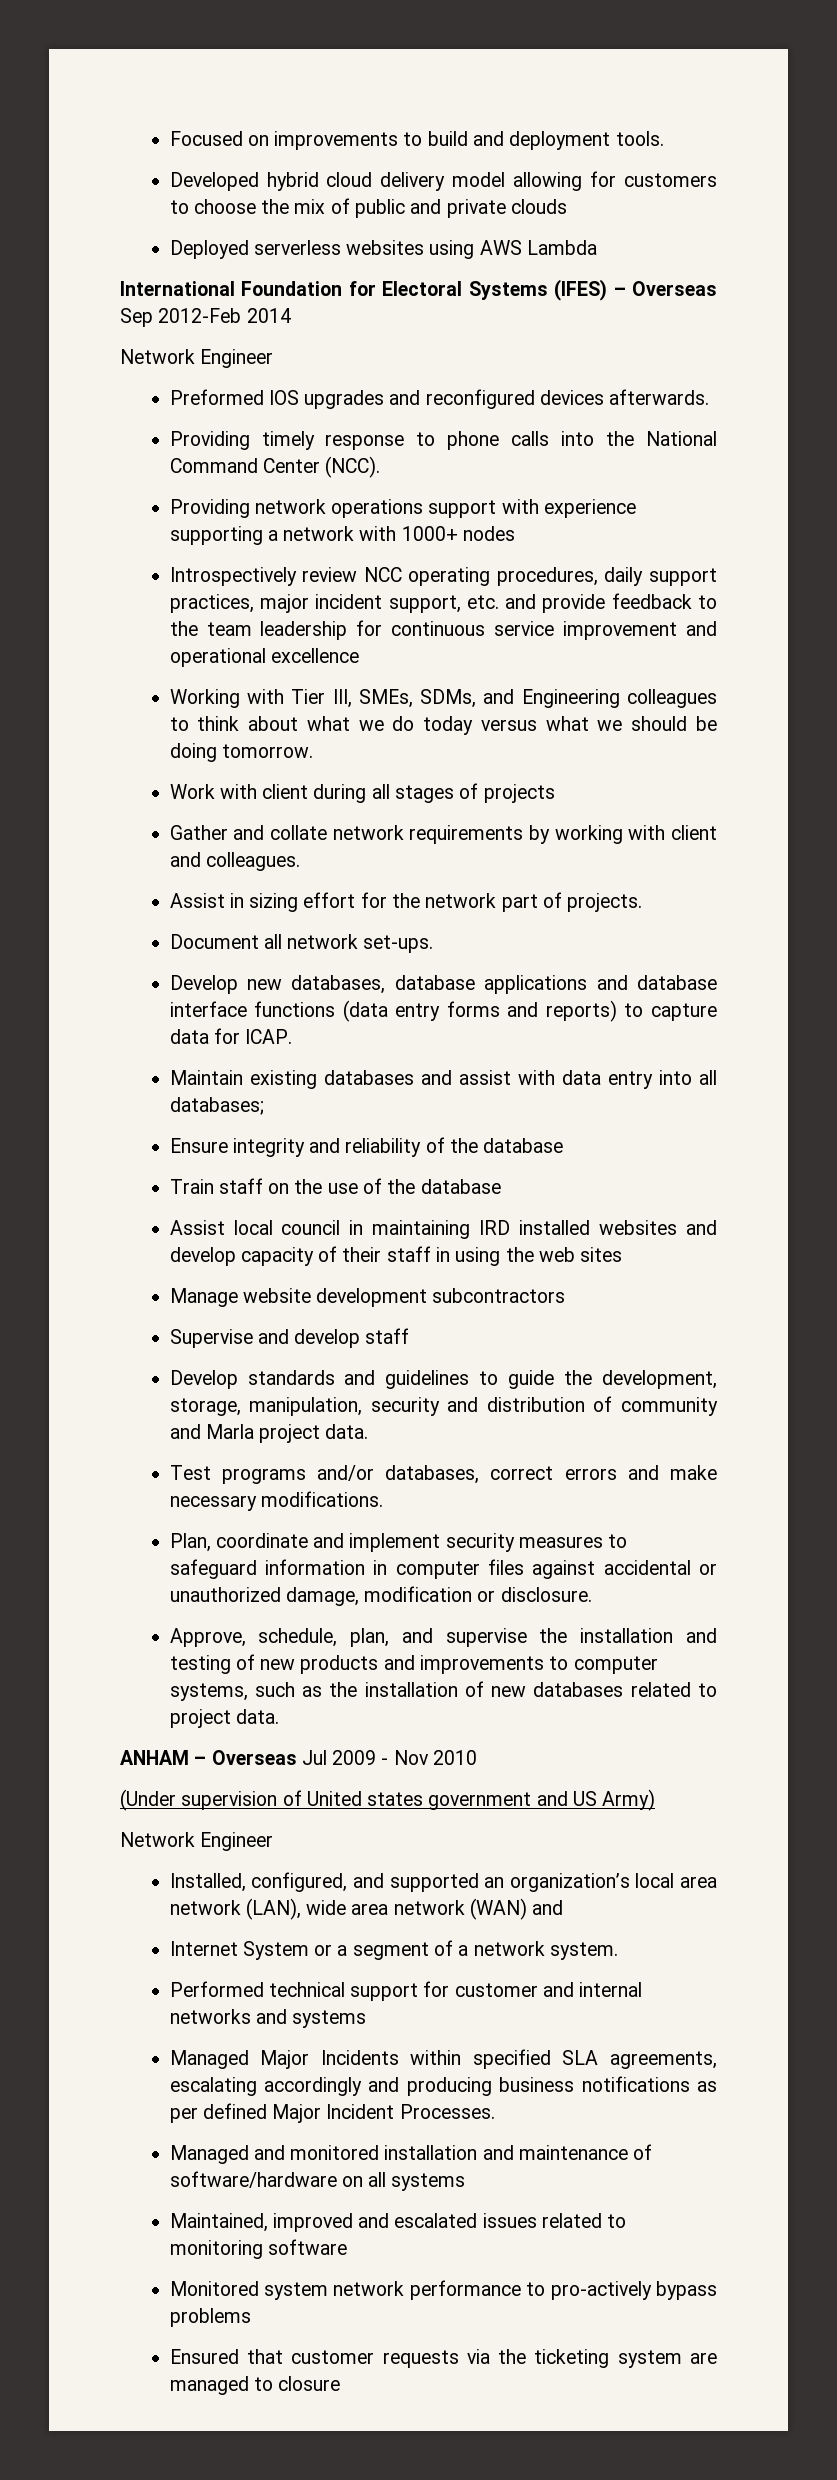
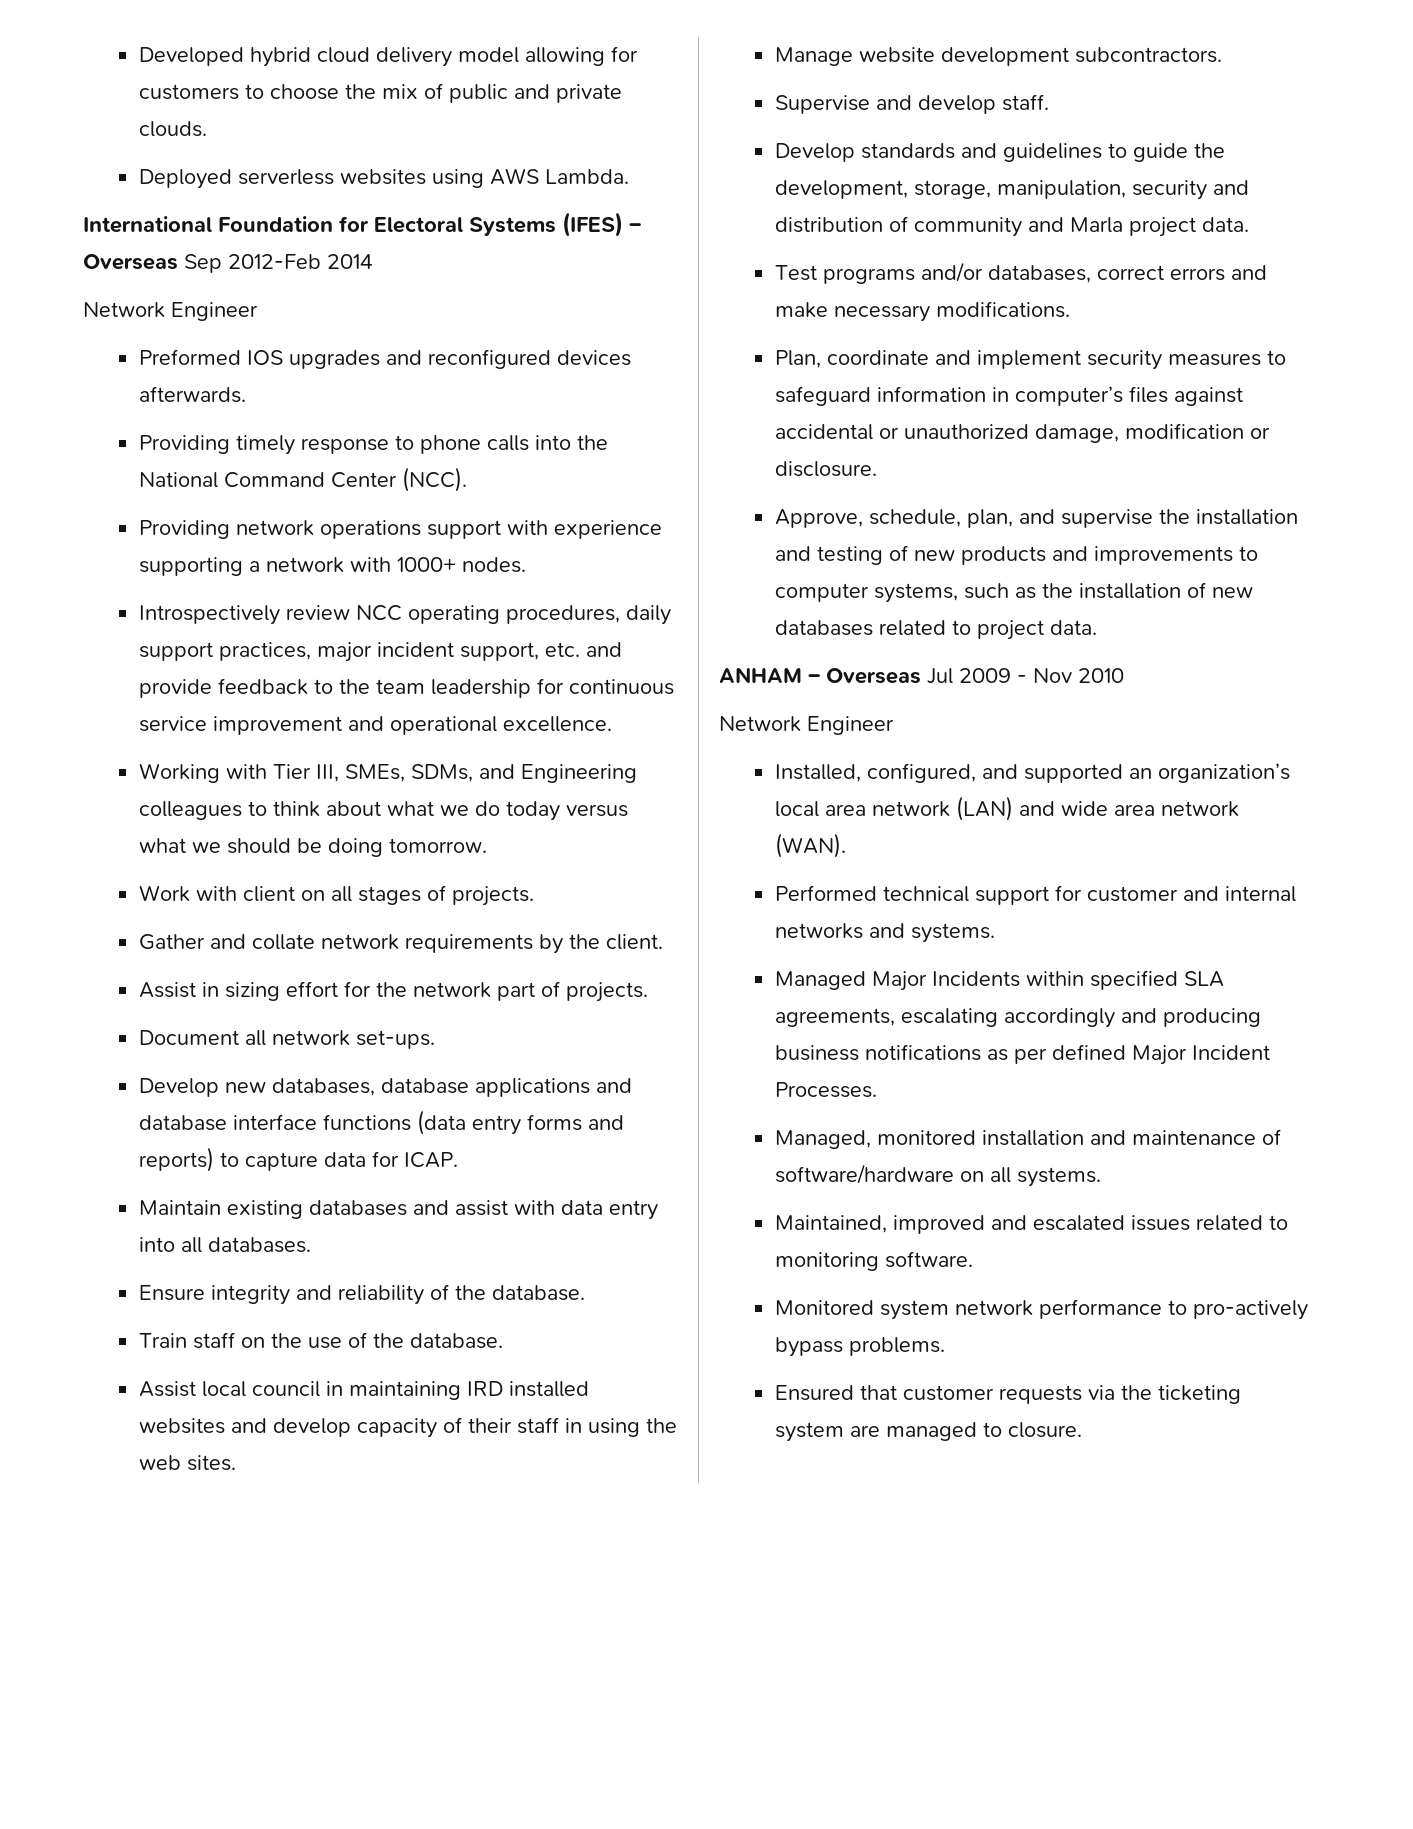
- Focused on improvements to build and deployment tools.
- Developed hybrid cloud delivery model allowing for customers to choose the mix of public and private clouds
+ Developed hybrid cloud delivery model allowing for customers to choose the mix of public and private clouds.
- Deployed serverless websites using AWS Lambda
+ Deployed serverless websites using AWS Lambda.
- Providing network operations support with experience supporting a network with 1000+ nodes
+ Providing network operations support with experience supporting a network with 1000+ nodes.
- Introspectively review NCC operating procedures, daily support practices, major incident support, etc. and provide feedback to the team leadership for continuous service improvement and operational excellence
+ Introspectively review NCC operating procedures, daily support practices, major incident support, etc. and provide feedback to the team leadership for continuous service improvement and operational excellence.
- Work with client during all stages of projects
+ Work with client on all stages of projects.
- Gather and collate network requirements by working with client and colleagues.
+ Gather and collate network requirements by the client.
- Maintain existing databases and assist with data entry into all databases;
+ Maintain existing databases and assist with data entry into all databases.
- Ensure integrity and reliability of the database
+ Ensure integrity and reliability of the database.
- Train staff on the use of the database
+ Train staff on the use of the database.
- Assist local council in maintaining IRD installed websites and develop capacity of their staff in using the web sites
+ Assist local council in maintaining IRD installed websites and develop capacity of their staff in using the web sites.
- Manage website development subcontractors
+ Manage website development subcontractors.
- Supervise and develop staff
+ Supervise and develop staff.
- Plan, coordinate and implement security measures to safeguard information in computer files against accidental or unauthorized damage, modification or disclosure.
+ Plan, coordinate and implement security measures to safeguard information in computer’s files against accidental or unauthorized damage, modification or disclosure.
- (Under supervision of United states government and US Army)
- Installed, configured, and supported an organization’s local area network (LAN), wide area network (WAN) and
- Internet System or a segment of a network system.
+ Installed, configured, and supported an organization’s local area network (LAN) and wide area network (WAN).
- Performed technical support for customer and internal networks and systems
+ Performed technical support for customer and internal networks and systems.
- Managed and monitored installation and maintenance of software/hardware on all systems
+ Managed, monitored installation and maintenance of software/hardware on all systems.
- Maintained, improved and escalated issues related to monitoring software
+ Maintained, improved and escalated issues related to monitoring software.
- Monitored system network performance to pro-actively bypass problems
+ Monitored system network performance to pro-actively bypass problems.
- Ensured that customer requests via the ticketing system are managed to closure
+ Ensured that customer requests via the ticketing system are managed to closure.

